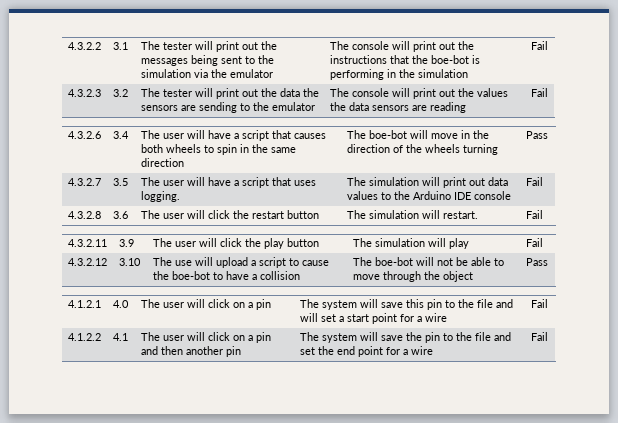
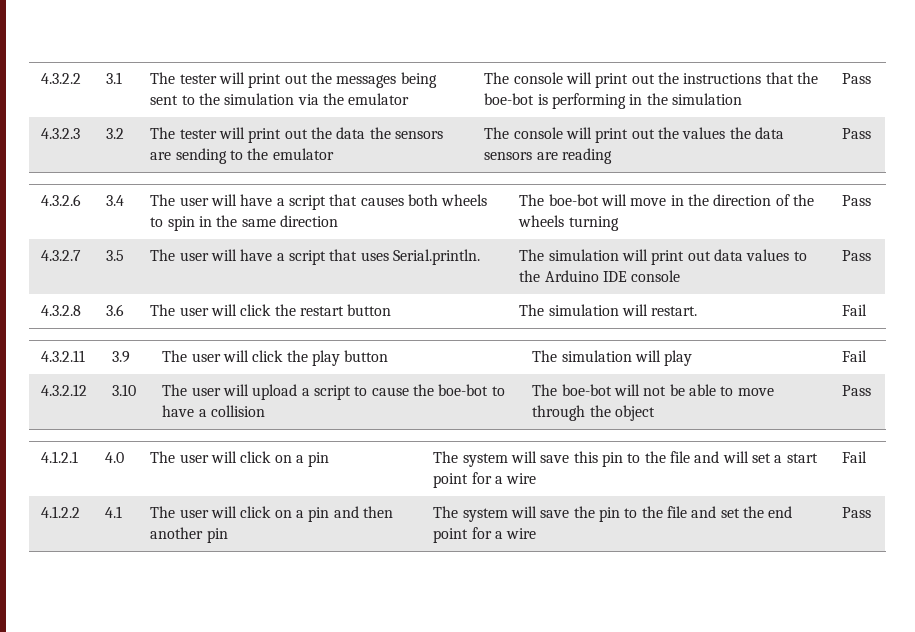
- 4.3.2.2 | 3.1 | The tester will print out the messages being sent to the simulation via the emulator | The console will print out the instructions that the boe-bot is performing in the simulation | Fail
+ 4.3.2.2 | 3.1 | The tester will print out the messages being sent to the simulation via the emulator | The console will print out the instructions that the boe-bot is performing in the simulation | Pass
- 4.3.2.3 | 3.2 | The tester will print out the data the sensors are sending to the emulator | The console will print out the values the data sensors are reading | Fail
+ 4.3.2.3 | 3.2 | The tester will print out the data the sensors are sending to the emulator | The console will print out the values the data sensors are reading | Pass
- 4.3.2.7 | 3.5 | The user will have a script that uses logging. | The simulation will print out data values to the Arduino IDE console | Fail
+ 4.3.2.7 | 3.5 | The user will have a script that uses Serial.println. | The simulation will print out data values to the Arduino IDE console | Pass
- 4.3.2.12 | 3.10 | The use will upload a script to cause the boe-bot to have a collision | The boe-bot will not be able to move through the object | Pass
+ 4.3.2.12 | 3.10 | The user will upload a script to cause the boe-bot to have a collision | The boe-bot will not be able to move through the object | Pass
- 4.1.2.2 | 4.1 | The user will click on a pin and then another pin | The system will save the pin to the file and set the end point for a wire | Fail
+ 4.1.2.2 | 4.1 | The user will click on a pin and then another pin | The system will save the pin to the file and set the end point for a wire | Pass

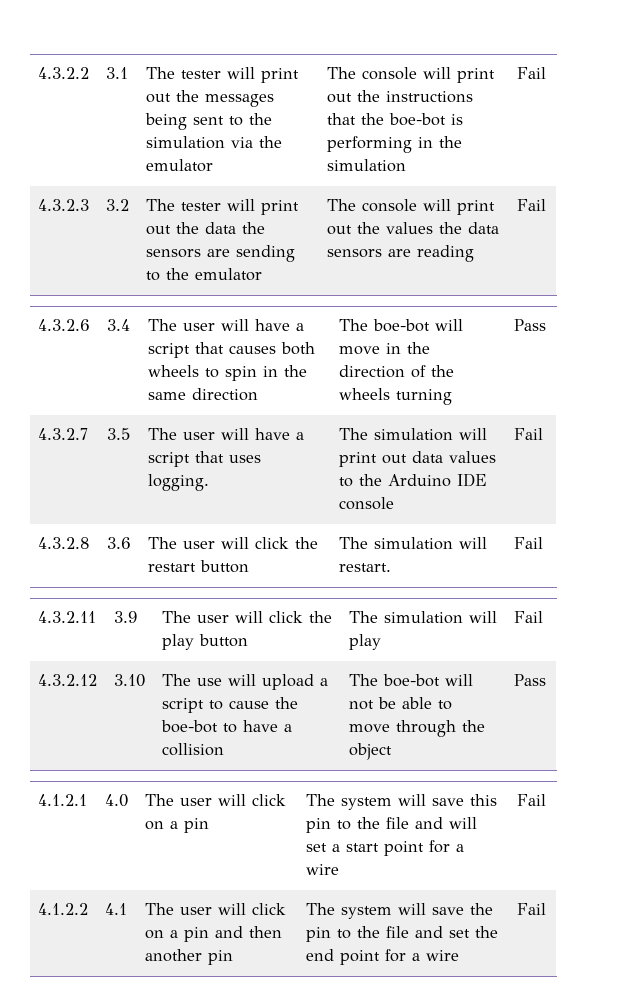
- 4.3.2.2 | 3.1 | The tester will print out the messages being sent to the simulation via the emulator | The console will print out the instructions that the boe-bot is performing in the simulation | Pass
+ 4.3.2.2 | 3.1 | The tester will print out the messages being sent to the simulation via the emulator | The console will print out the instructions that the boe-bot is performing in the simulation | Fail
- 4.3.2.3 | 3.2 | The tester will print out the data the sensors are sending to the emulator | The console will print out the values the data sensors are reading | Pass
+ 4.3.2.3 | 3.2 | The tester will print out the data the sensors are sending to the emulator | The console will print out the values the data sensors are reading | Fail
- 4.3.2.7 | 3.5 | The user will have a script that uses Serial.println. | The simulation will print out data values to the Arduino IDE console | Pass
+ 4.3.2.7 | 3.5 | The user will have a script that uses logging. | The simulation will print out data values to the Arduino IDE console | Fail
- 4.3.2.12 | 3.10 | The user will upload a script to cause the boe-bot to have a collision | The boe-bot will not be able to move through the object | Pass
+ 4.3.2.12 | 3.10 | The use will upload a script to cause the boe-bot to have a collision | The boe-bot will not be able to move through the object | Pass
- 4.1.2.2 | 4.1 | The user will click on a pin and then another pin | The system will save the pin to the file and set the end point for a wire | Pass
+ 4.1.2.2 | 4.1 | The user will click on a pin and then another pin | The system will save the pin to the file and set the end point for a wire | Fail

